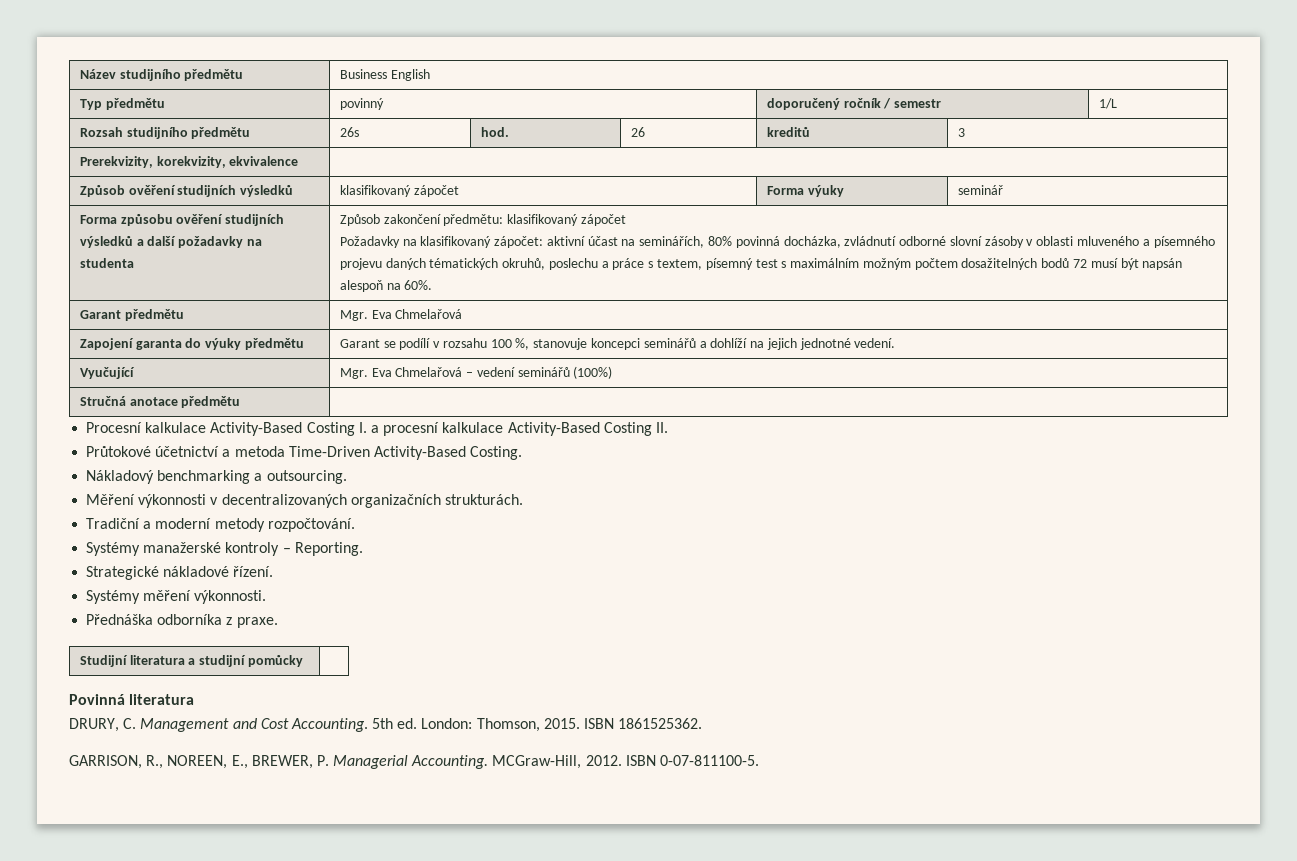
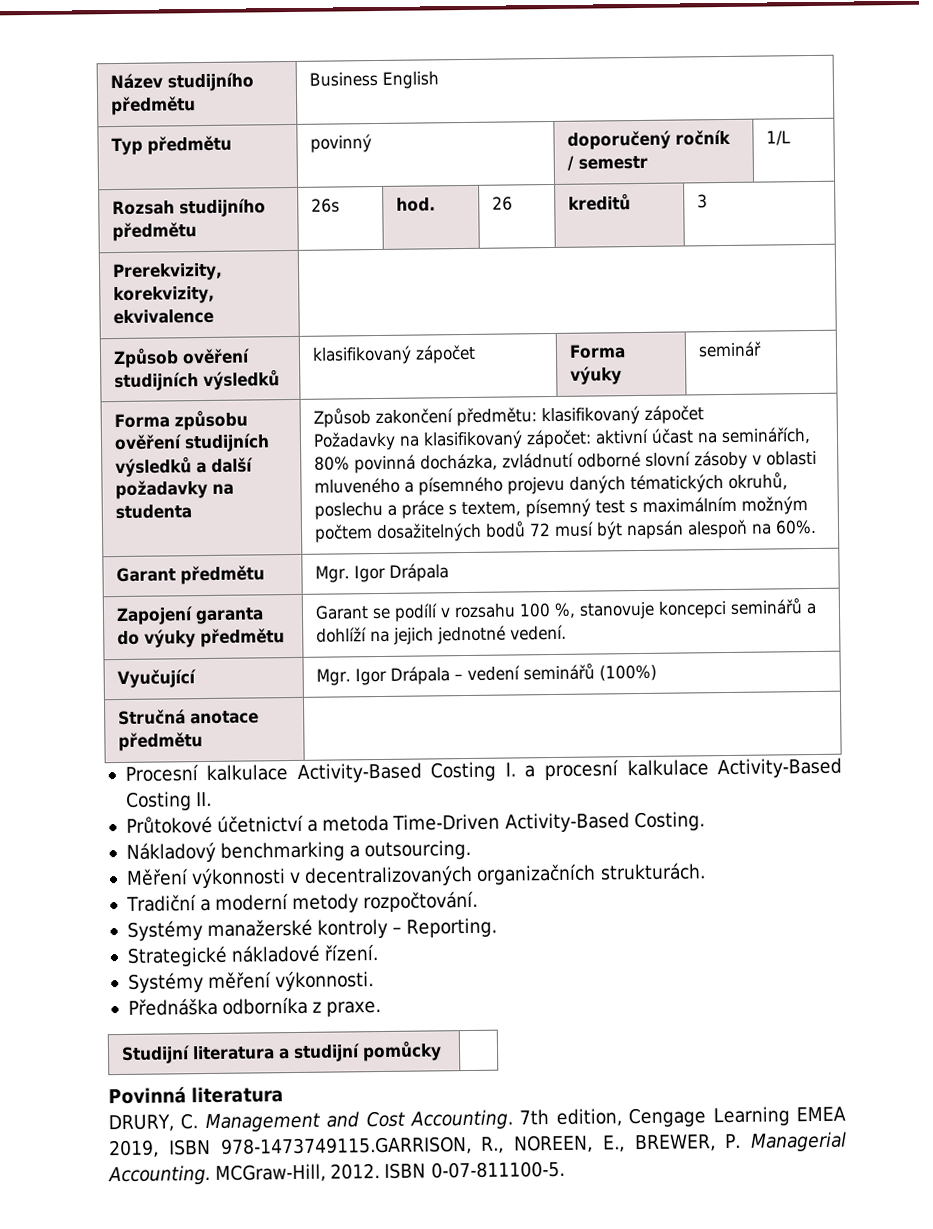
- Garant předmětu | Mgr. Eva Chmelařová
+ Garant předmětu | Mgr. Igor Drápala
- Vyučující | Mgr. Eva Chmelařová – vedení seminářů (100%)
+ Vyučující | Mgr. Igor Drápala – vedení seminářů (100%)
- 5th ed. London: Thomson, 2015. ISBN 1861525362.
- GARRISON, R., NOREEN, E., BREWER, P. Managerial Accounting.
+ 7th edition, Cengage Learning EMEA 2019, ISBN 978-1473749115.GARRISON, R., NOREEN, E., BREWER, P. Managerial Accounting.

